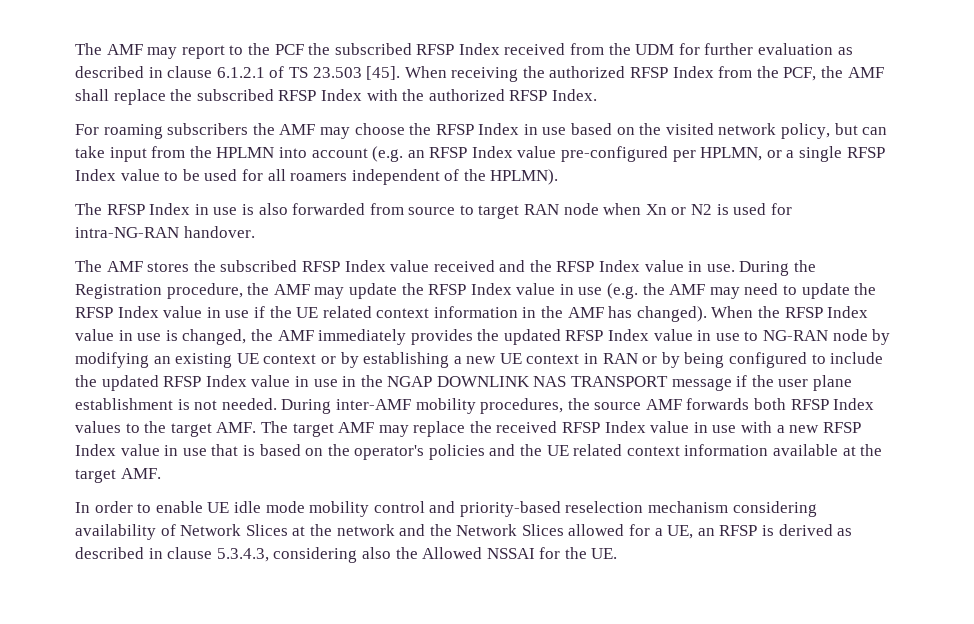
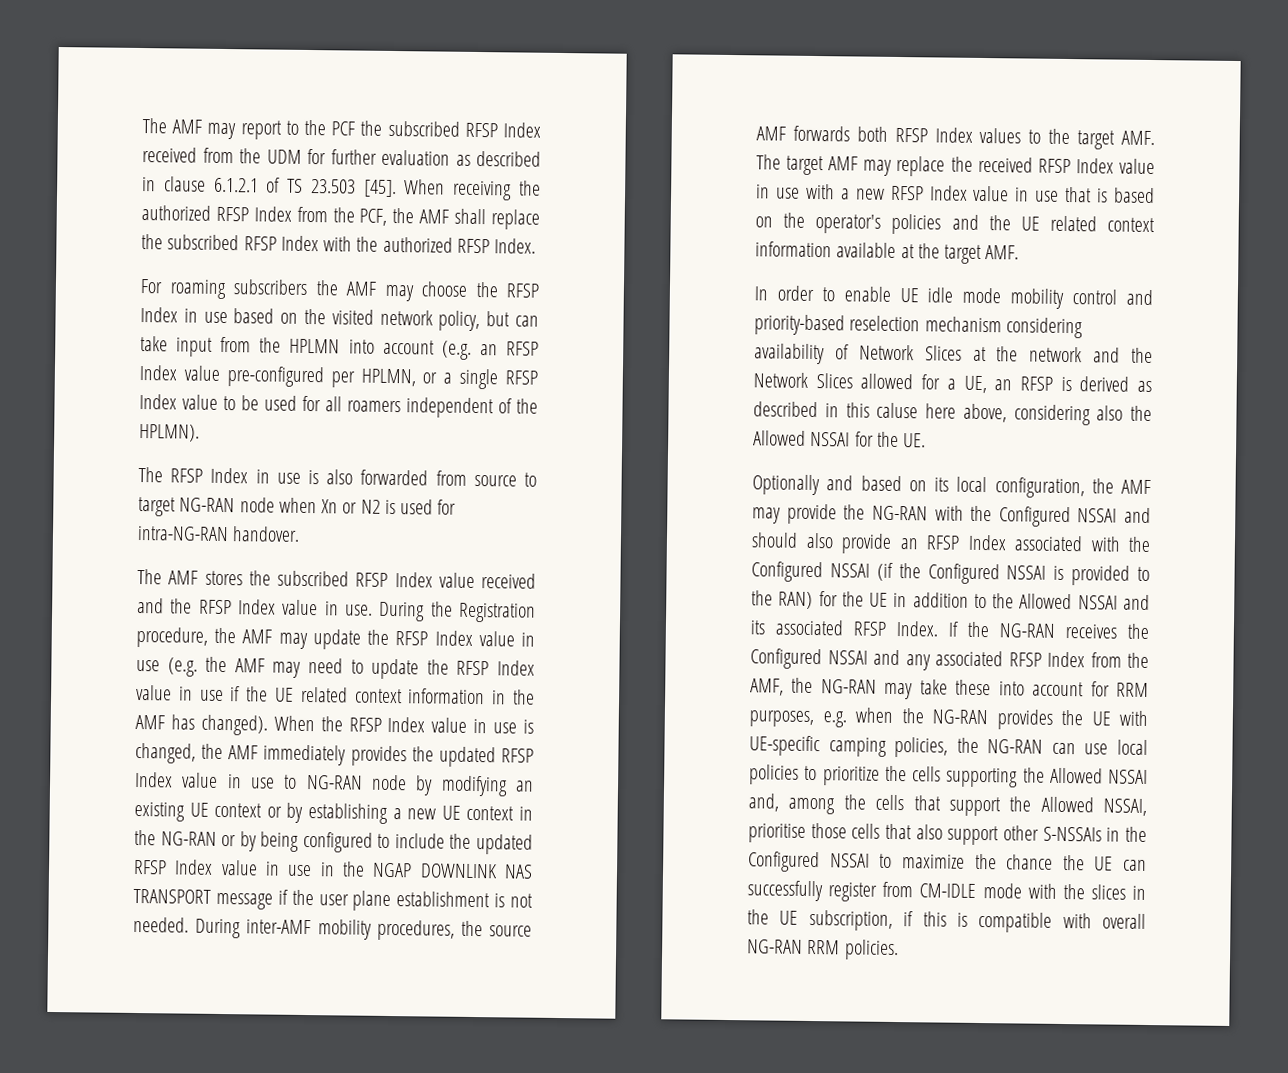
- The RFSP Index in use is also forwarded from source to target RAN node when Xn or N2 is used for intra-NG-RAN handover.
+ The RFSP Index in use is also forwarded from source to target NG-RAN node when Xn or N2 is used for intra-NG-RAN handover.
- When the RFSP Index value in use is changed, the AMF immediately provides the updated RFSP Index value in use to NG-RAN node by modifying an existing UE context or by establishing a new UE context in RAN or by being configured to include the updated RFSP Index value in use in the NGAP DOWNLINK NAS TRANSPORT message if the user plane establishment is not needed.
+ When the RFSP Index value in use is changed, the AMF immediately provides the updated RFSP Index value in use to NG-RAN node by modifying an existing UE context or by establishing a new UE context in the NG-RAN or by being configured to include the updated RFSP Index value in use in the NGAP DOWNLINK NAS TRANSPORT message if the user plane establishment is not needed.
- In order to enable UE idle mode mobility control and priority-based reselection mechanism considering availability of Network Slices at the network and the Network Slices allowed for a UE, an RFSP is derived as described in clause 5.3.4.3, considering also the Allowed NSSAI for the UE.
+ In order to enable UE idle mode mobility control and priority-based reselection mechanism considering availability of Network Slices at the network and the Network Slices allowed for a UE, an RFSP is derived as described in this caluse here above, considering also the Allowed NSSAI for the UE.
+ Optionally and based on its local configuration, the AMF may provide the NG-RAN with the Configured NSSAI and should also provide an RFSP Index associated with the Configured NSSAI (if the Configured NSSAI is provided to the RAN) for the UE in addition to the Allowed NSSAI and its associated RFSP Index. If the NG-RAN receives the Configured NSSAI and any associated RFSP Index from the AMF, the NG-RAN may take these into account for RRM purposes, e.g. when the NG-RAN provides the UE with UE-specific camping policies, the NG-RAN can use local policies to prioritize the cells supporting the Allowed NSSAI and, among the cells that support the Allowed NSSAI, prioritise those cells that also support other S-NSSAIs in the Configured NSSAI to maximize the chance the UE can successfully register from CM-IDLE mode with the slices in the UE subscription, if this is compatible with overall NG-RAN RRM policies.

